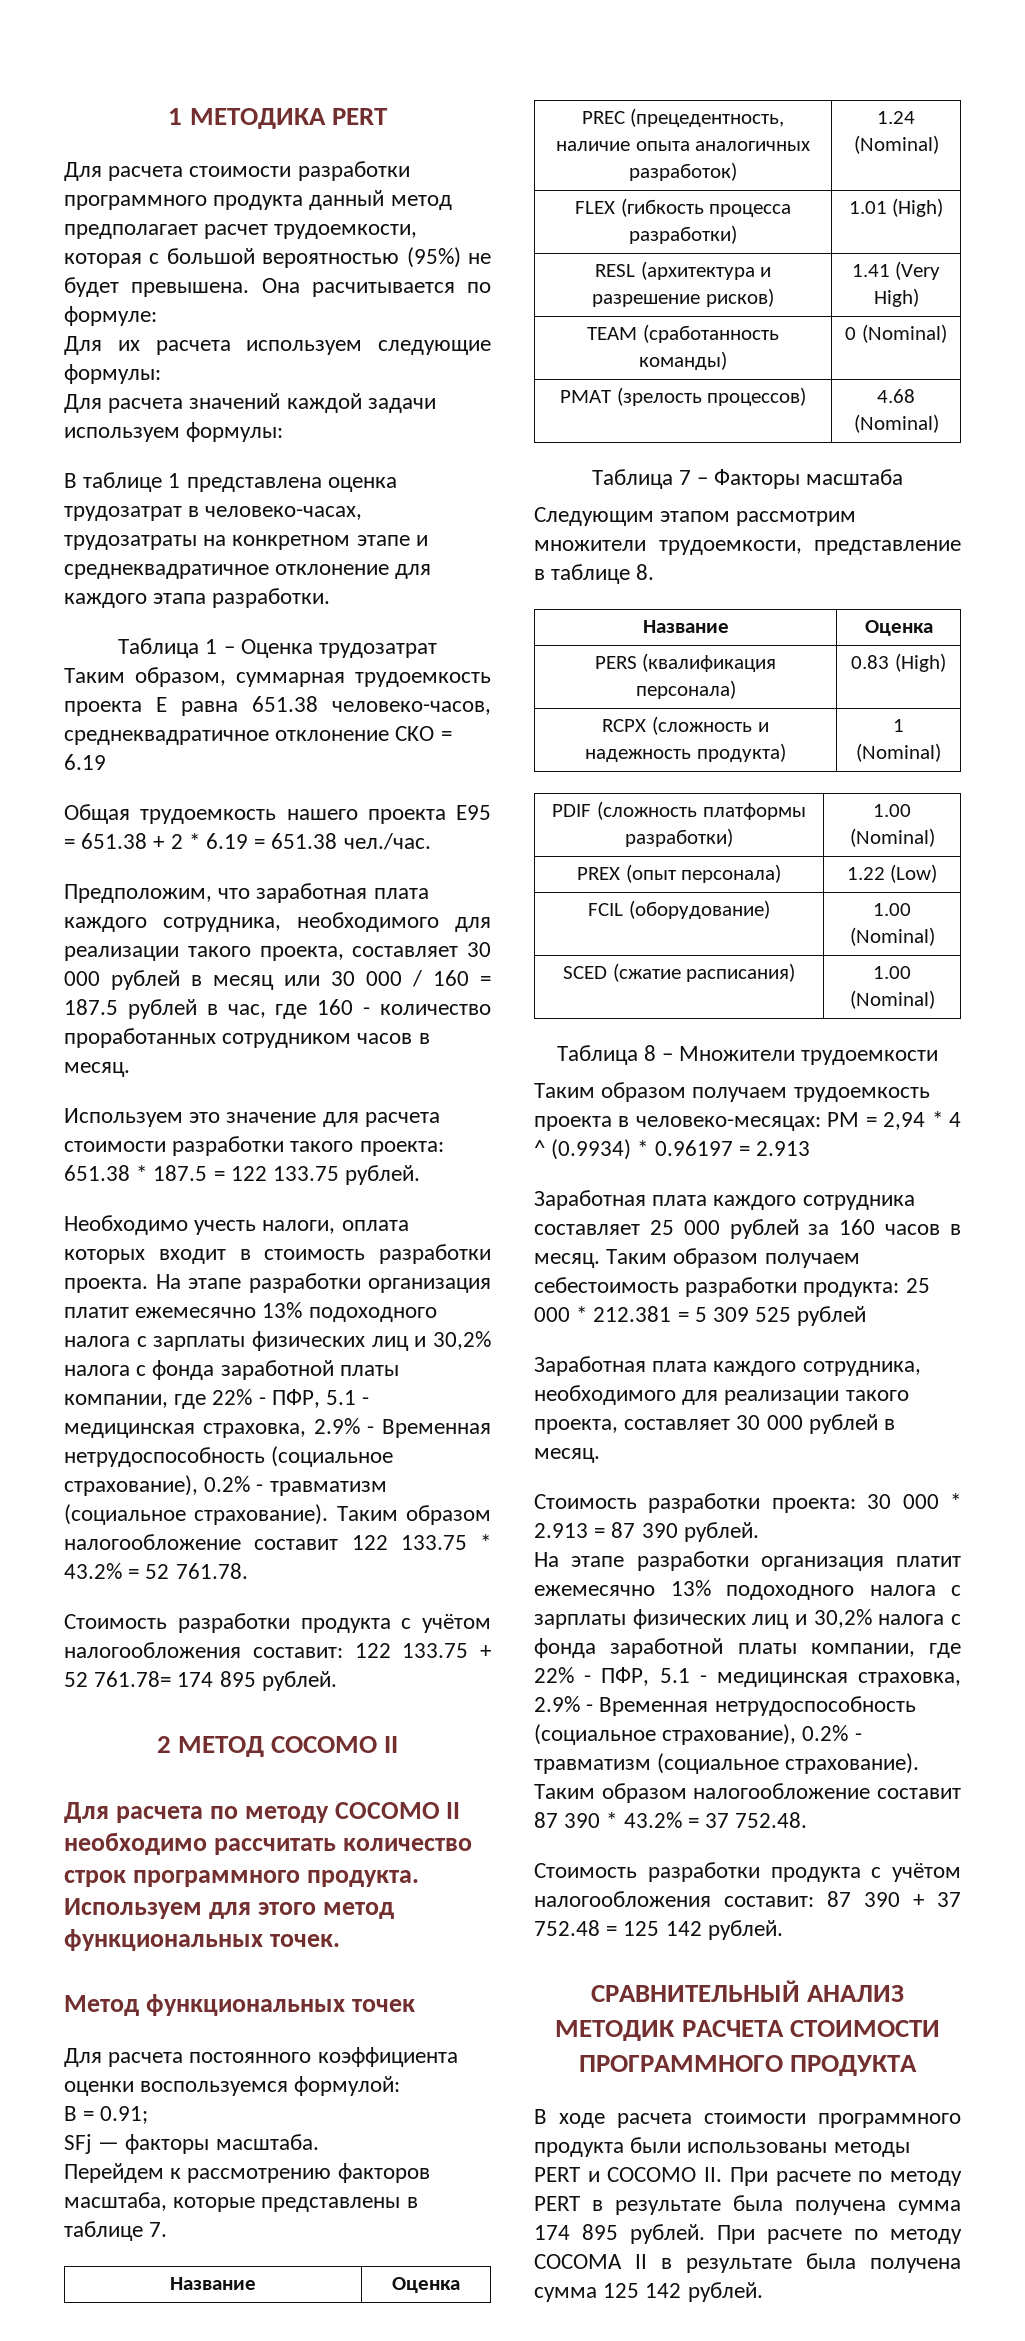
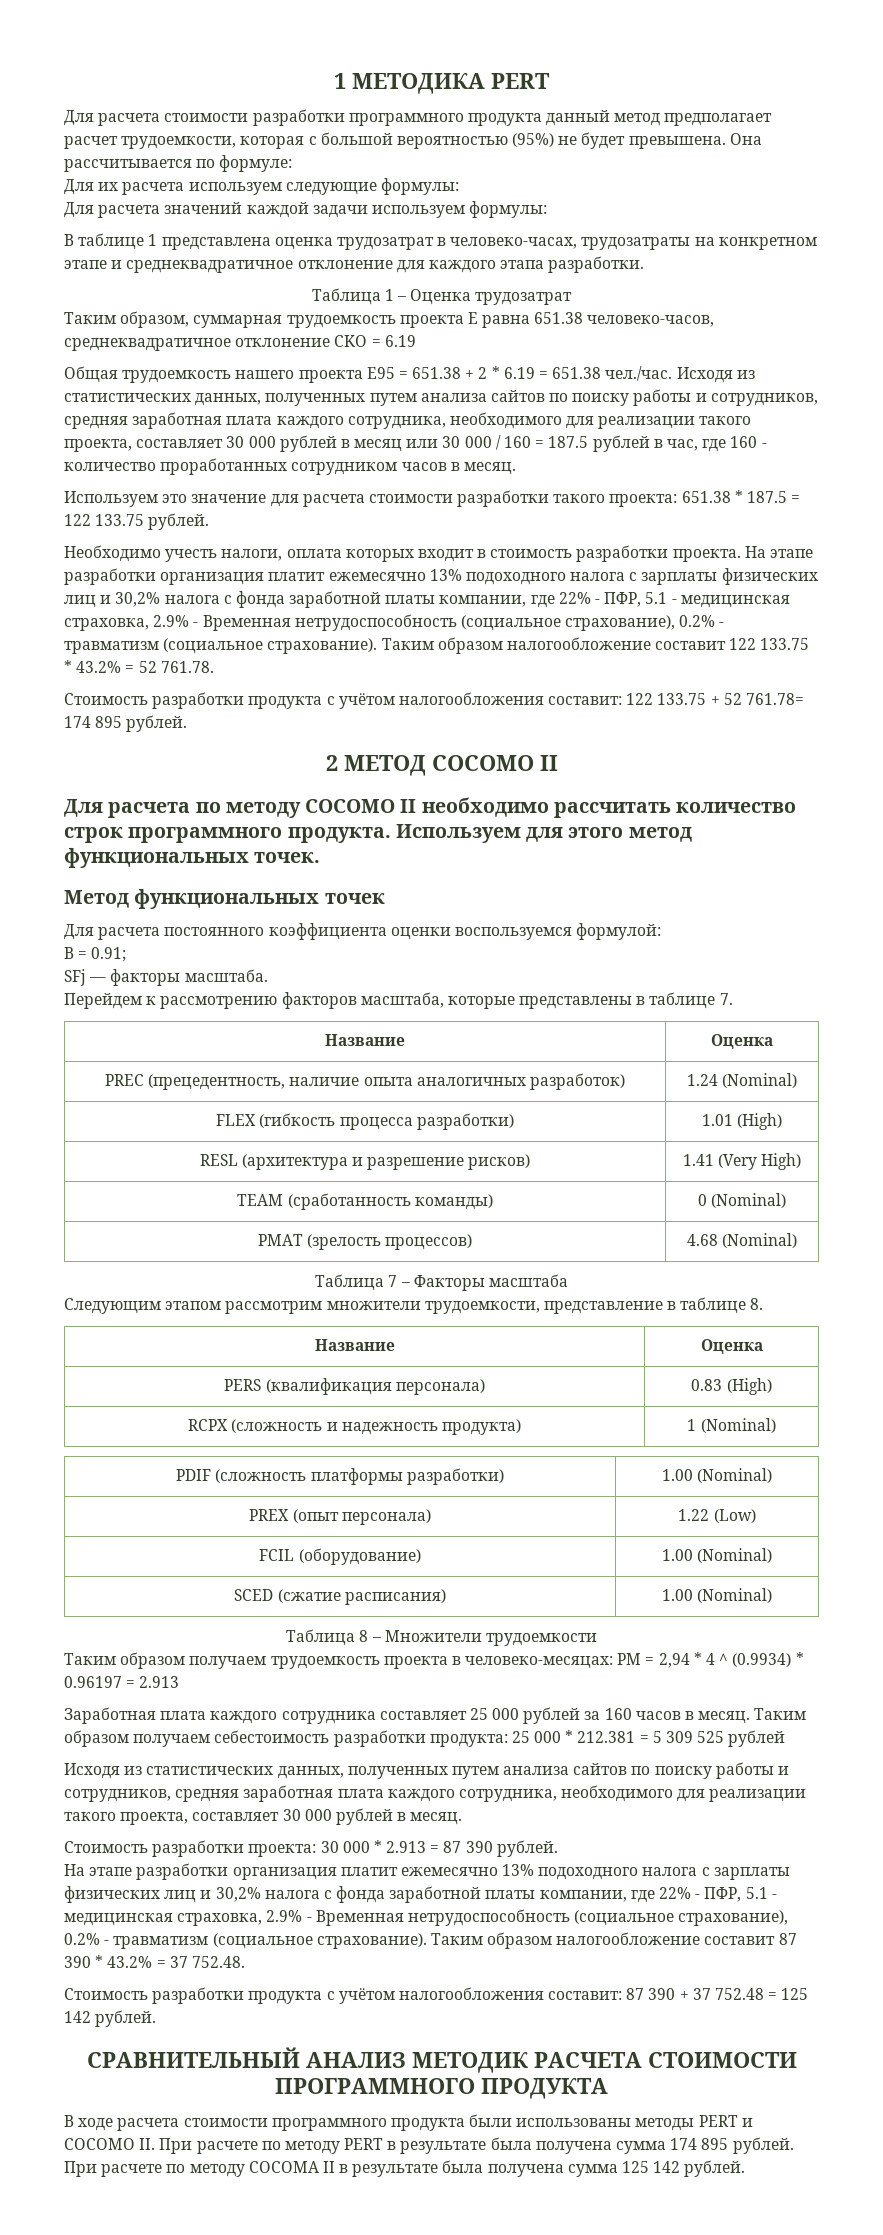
- Она расчитывается по формуле:
+ Она рассчитывается по формуле:
- Общая трудоемкость нашего проекта E95 = 651.38 + 2 * 6.19 = 651.38 чел./час.
- Предположим, что заработная плата каждого сотрудника, необходимого для реализации такого проекта, составляет 30 000 рублей в месяц или 30 000 / 160 = 187.5 рублей в час, где 160 - количество проработанных сотрудником часов в месяц.
+ Общая трудоемкость нашего проекта E95 = 651.38 + 2 * 6.19 = 651.38 чел./час. Исходя из статистических данных, полученных путем анализа сайтов по поиску работы и сотрудников, средняя заработная плата каждого сотрудника, необходимого для реализации такого проекта, составляет 30 000 рублей в месяц или 30 000 / 160 = 187.5 рублей в час, где 160 - количество проработанных сотрудником часов в месяц.
- Заработная плата каждого сотрудника, необходимого для реализации такого проекта, составляет 30 000 рублей в месяц.
+ Исходя из статистических данных, полученных путем анализа сайтов по поиску работы и сотрудников, средняя заработная плата каждого сотрудника, необходимого для реализации такого проекта, составляет 30 000 рублей в месяц.

